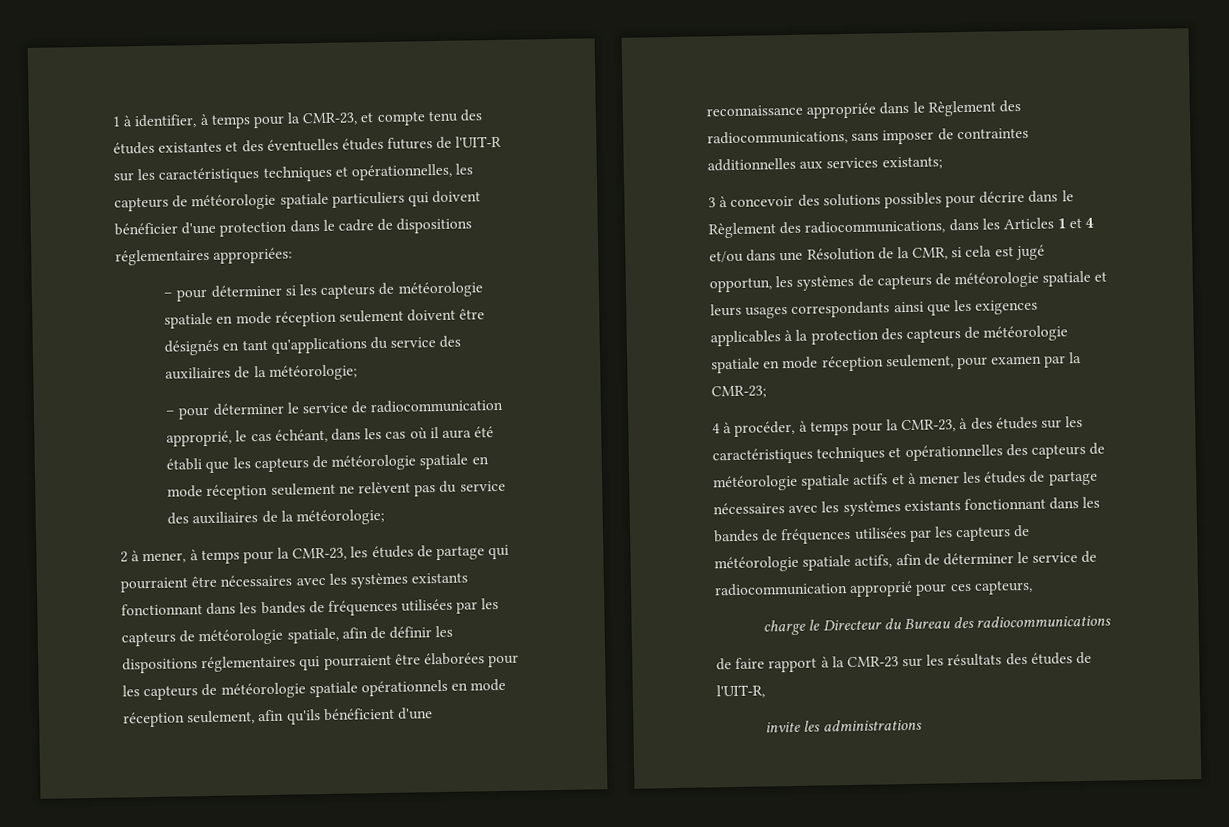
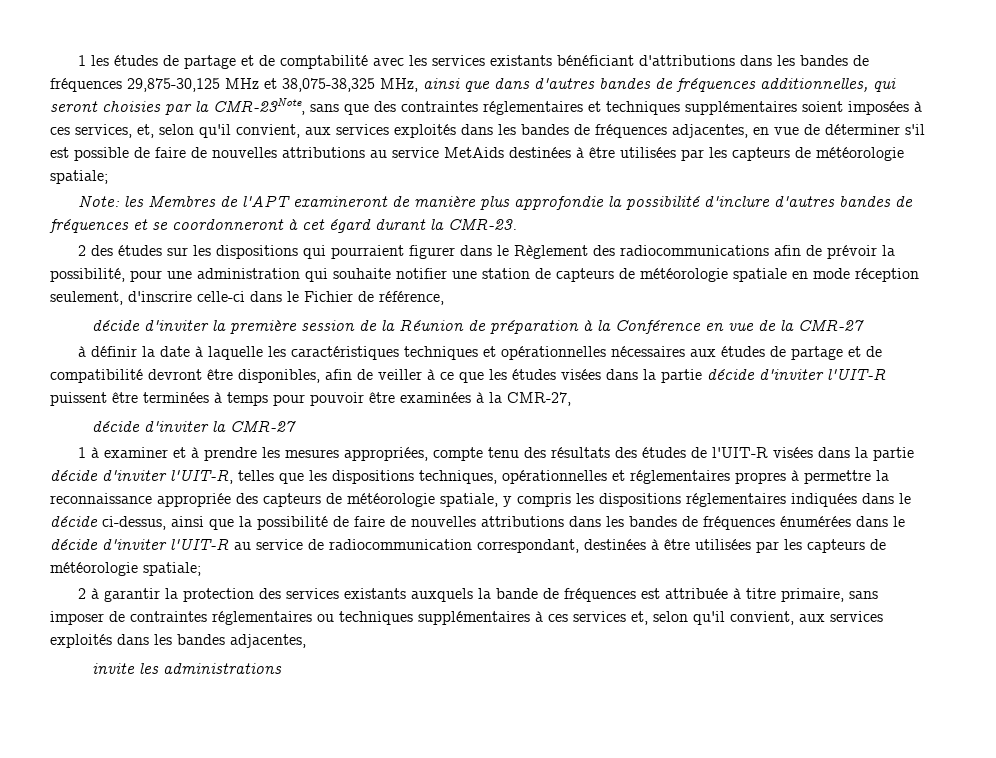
- 1 à identifier, à temps pour la CMR-23, et compte tenu des études existantes et des éventuelles études futures de l'UIT-R sur les caractéristiques techniques et opérationnelles, les capteurs de météorologie spatiale particuliers qui doivent bénéficier d'une protection dans le cadre de dispositions réglementaires appropriées:
- – pour déterminer si les capteurs de météorologie spatiale en mode réception seulement doivent être désignés en tant qu'applications du service des auxiliaires de la météorologie;
- – pour déterminer le service de radiocommunication approprié, le cas échéant, dans les cas où il aura été établi que les capteurs de météorologie spatiale en mode réception seulement ne relèvent pas du service des auxiliaires de la météorologie;
- 2 à mener, à temps pour la CMR-23, les études de partage qui pourraient être nécessaires avec les systèmes existants fonctionnant dans les bandes de fréquences utilisées par les capteurs de météorologie spatiale, afin de définir les dispositions réglementaires qui pourraient être élaborées pour les capteurs de météorologie spatiale opérationnels en mode réception seulement, afin qu'ils bénéficient d'une reconnaissance appropriée dans le Règlement des radiocommunications, sans imposer de contraintes additionnelles aux services existants;
- 3 à concevoir des solutions possibles pour décrire dans le Règlement des radiocommunications, dans les Articles 1 et 4 et/ou dans une Résolution de la CMR, si cela est jugé opportun, les systèmes de capteurs de météorologie spatiale et leurs usages correspondants ainsi que les exigences applicables à la protection des capteurs de météorologie spatiale en mode réception seulement, pour examen par la CMR-23;
- 4 à procéder, à temps pour la CMR-23, à des études sur les caractéristiques techniques et opérationnelles des capteurs de météorologie spatiale actifs et à mener les études de partage nécessaires avec les systèmes existants fonctionnant dans les bandes de fréquences utilisées par les capteurs de météorologie spatiale actifs, afin de déterminer le service de radiocommunication approprié pour ces capteurs,
- charge le Directeur du Bureau des radiocommunications
- de faire rapport à la CMR-23 sur les résultats des études de l'UIT-R,
+ 1 les études de partage et de comptabilité avec les services existants bénéficiant d'attributions dans les bandes de fréquences 29,875-30,125 MHz et 38,075-38,325 MHz, ainsi que dans d'autres bandes de fréquences additionnelles, qui seront choisies par la CMR-23Note, sans que des contraintes réglementaires et techniques supplémentaires soient imposées à ces services, et, selon qu'il convient, aux services exploités dans les bandes de fréquences adjacentes, en vue de déterminer s'il est possible de faire de nouvelles attributions au service MetAids destinées à être utilisées par les capteurs de météorologie spatiale;
+ Note: les Membres de l'APT examineront de manière plus approfondie la possibilité d'inclure d'autres bandes de fréquences et se coordonneront à cet égard durant la CMR-23.
+ 2 des études sur les dispositions qui pourraient figurer dans le Règlement des radiocommunications afin de prévoir la possibilité, pour une administration qui souhaite notifier une station de capteurs de météorologie spatiale en mode réception seulement, d'inscrire celle-ci dans le Fichier de référence,
+ décide d'inviter la première session de la Réunion de préparation à la Conférence en vue de la CMR-27
+ à définir la date à laquelle les caractéristiques techniques et opérationnelles nécessaires aux études de partage et de compatibilité devront être disponibles, afin de veiller à ce que les études visées dans la partie décide d'inviter l'UIT-R puissent être terminées à temps pour pouvoir être examinées à la CMR-27,
+ décide d'inviter la CMR-27
+ 1 à examiner et à prendre les mesures appropriées, compte tenu des résultats des études de l'UIT-R visées dans la partie décide d'inviter l'UIT-R, telles que les dispositions techniques, opérationnelles et réglementaires propres à permettre la reconnaissance appropriée des capteurs de météorologie spatiale, y compris les dispositions réglementaires indiquées dans le décide ci-dessus, ainsi que la possibilité de faire de nouvelles attributions dans les bandes de fréquences énumérées dans le décide d'inviter l'UIT-R au service de radiocommunication correspondant, destinées à être utilisées par les capteurs de météorologie spatiale;
+ 2 à garantir la protection des services existants auxquels la bande de fréquences est attribuée à titre primaire, sans imposer de contraintes réglementaires ou techniques supplémentaires à ces services et, selon qu'il convient, aux services exploités dans les bandes adjacentes,

